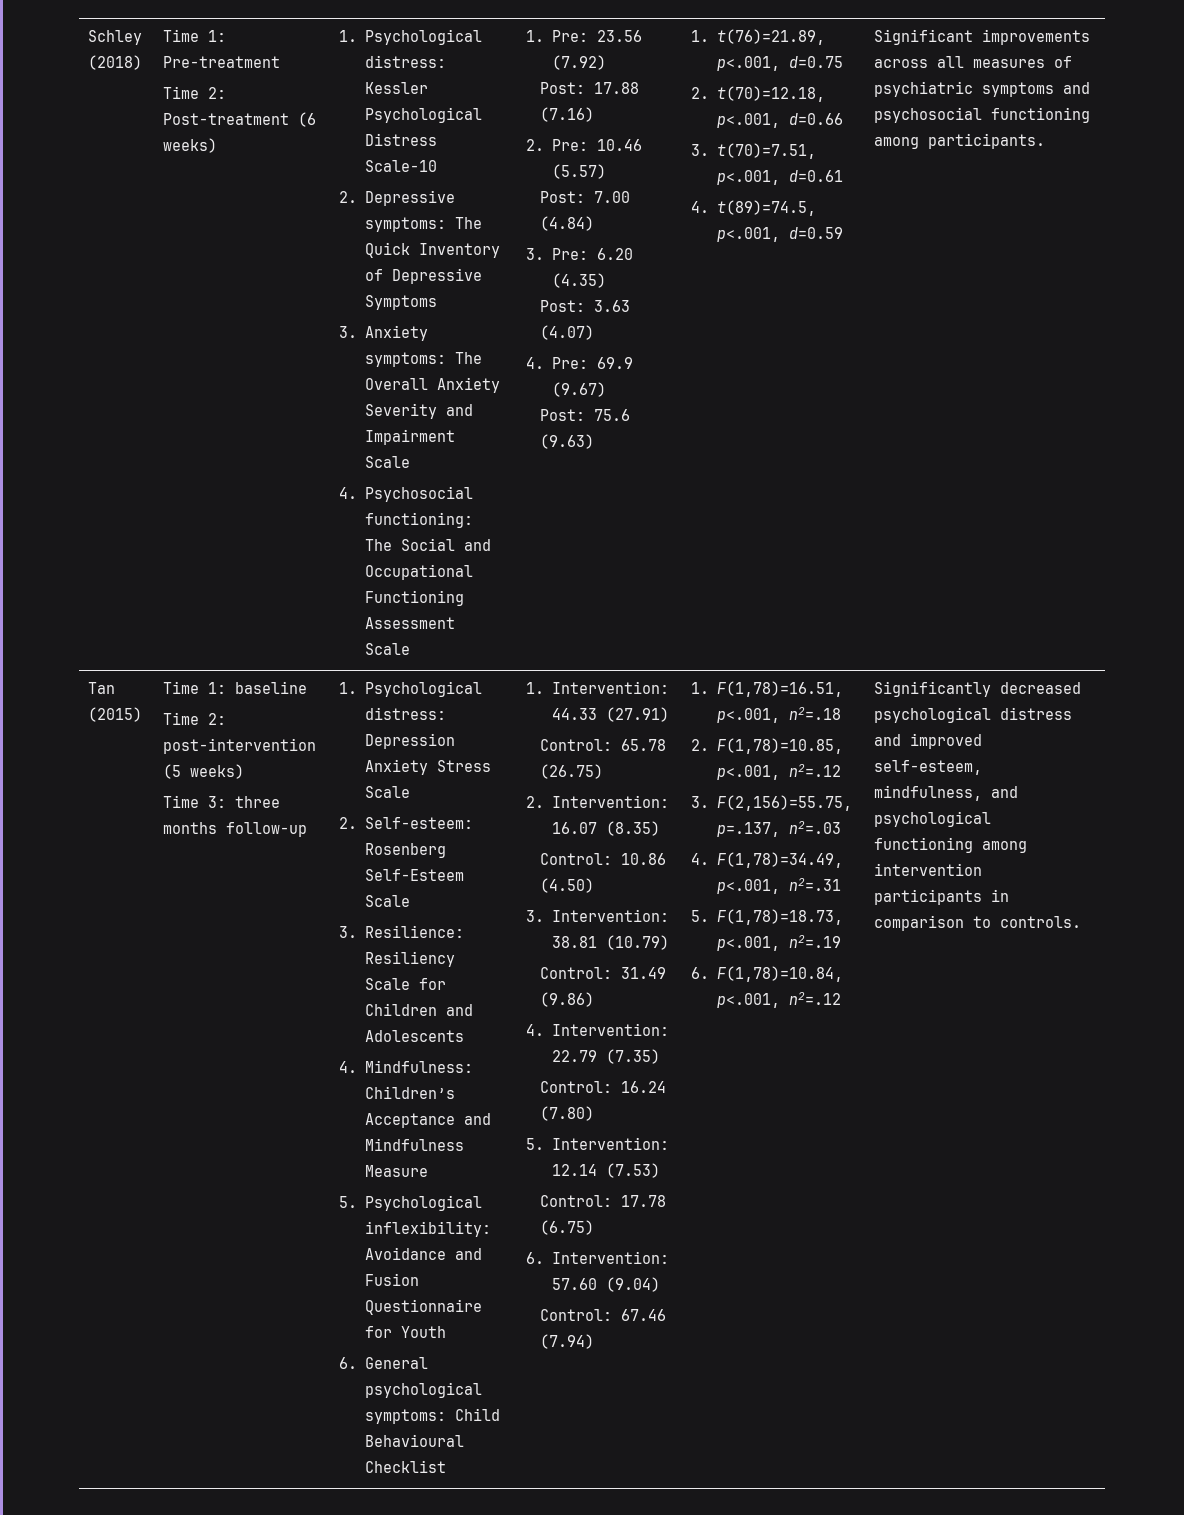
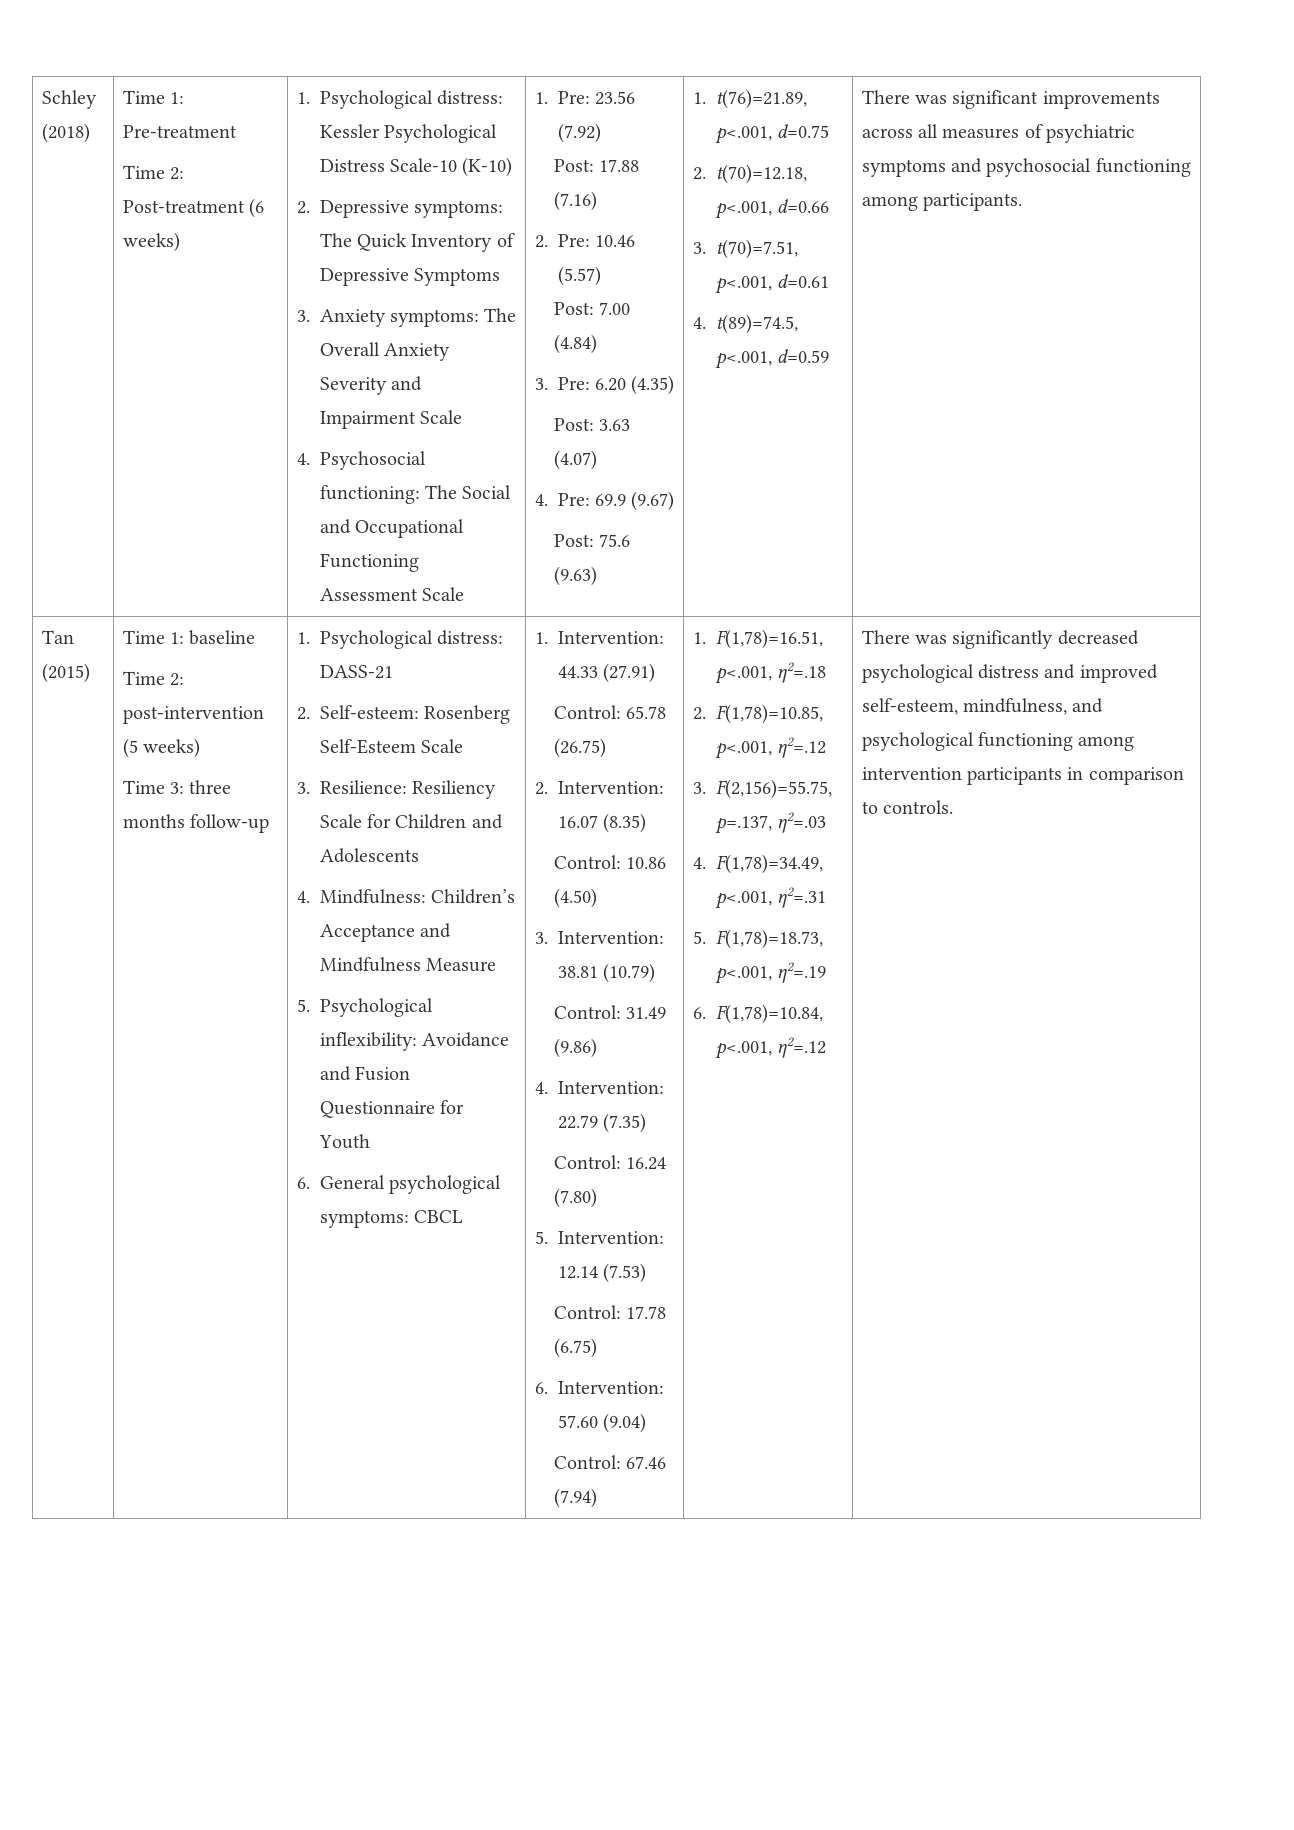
- 1. Psychological distress: Kessler Psychological Distress Scale-10
+ 1. Psychological distress: Kessler Psychological Distress Scale-10 (K-10)
- Significant improvements across all measures of psychiatric symptoms and psychosocial functioning among participants.
+ There was significant improvements across all measures of psychiatric symptoms and psychosocial functioning among participants.
- 1. Psychological distress: Depression Anxiety Stress Scale
+ 1. Psychological distress: DASS-21
- 6. General psychological symptoms: Child Behavioural Checklist
+ 6. General psychological symptoms: CBCL
- Significantly decreased psychological distress and improved self-esteem, mindfulness, and psychological functioning among intervention participants in comparison to controls.
+ There was significantly decreased psychological distress and improved self-esteem, mindfulness, and psychological functioning among intervention participants in comparison to controls.

